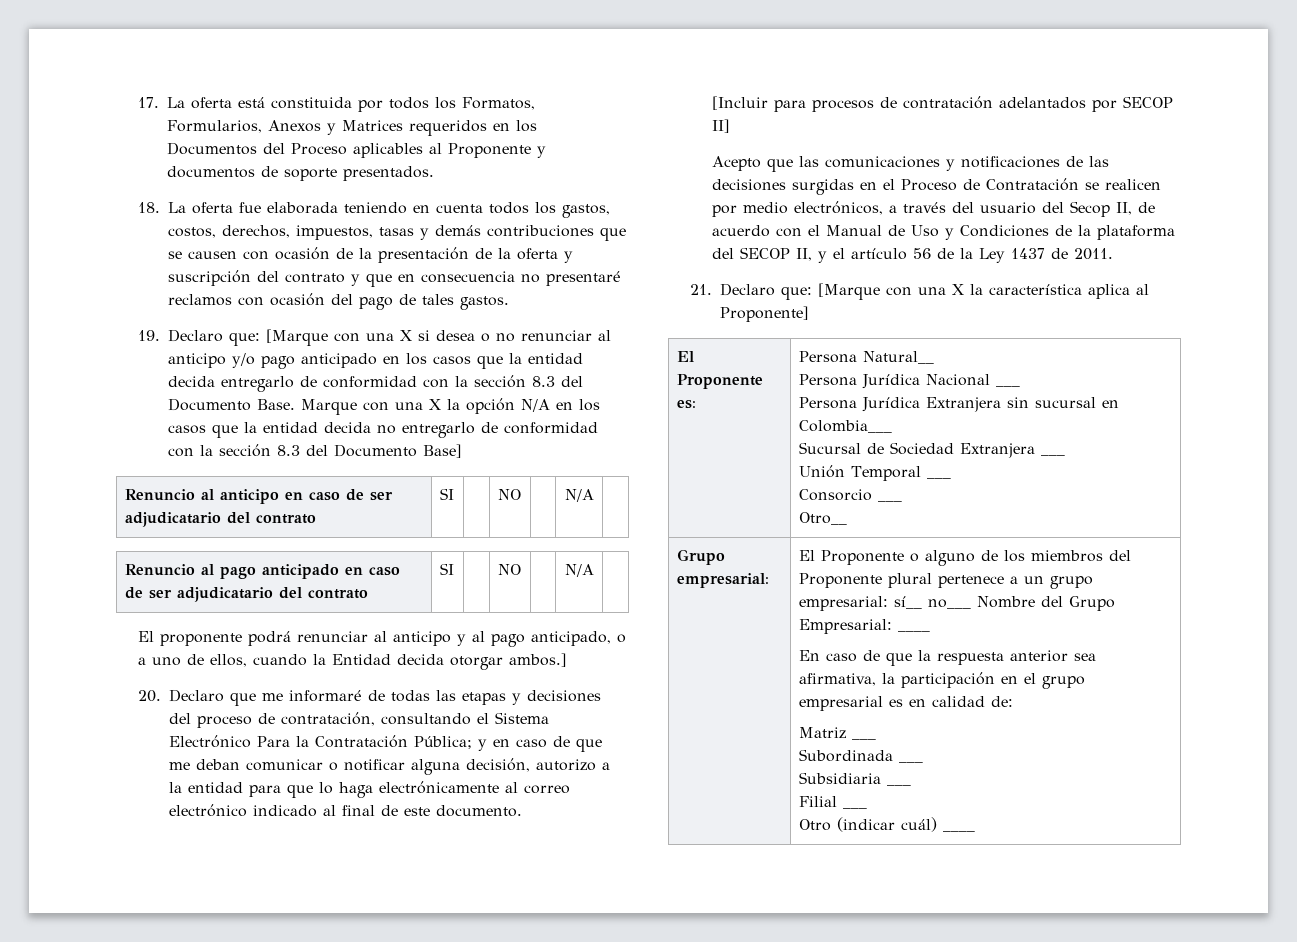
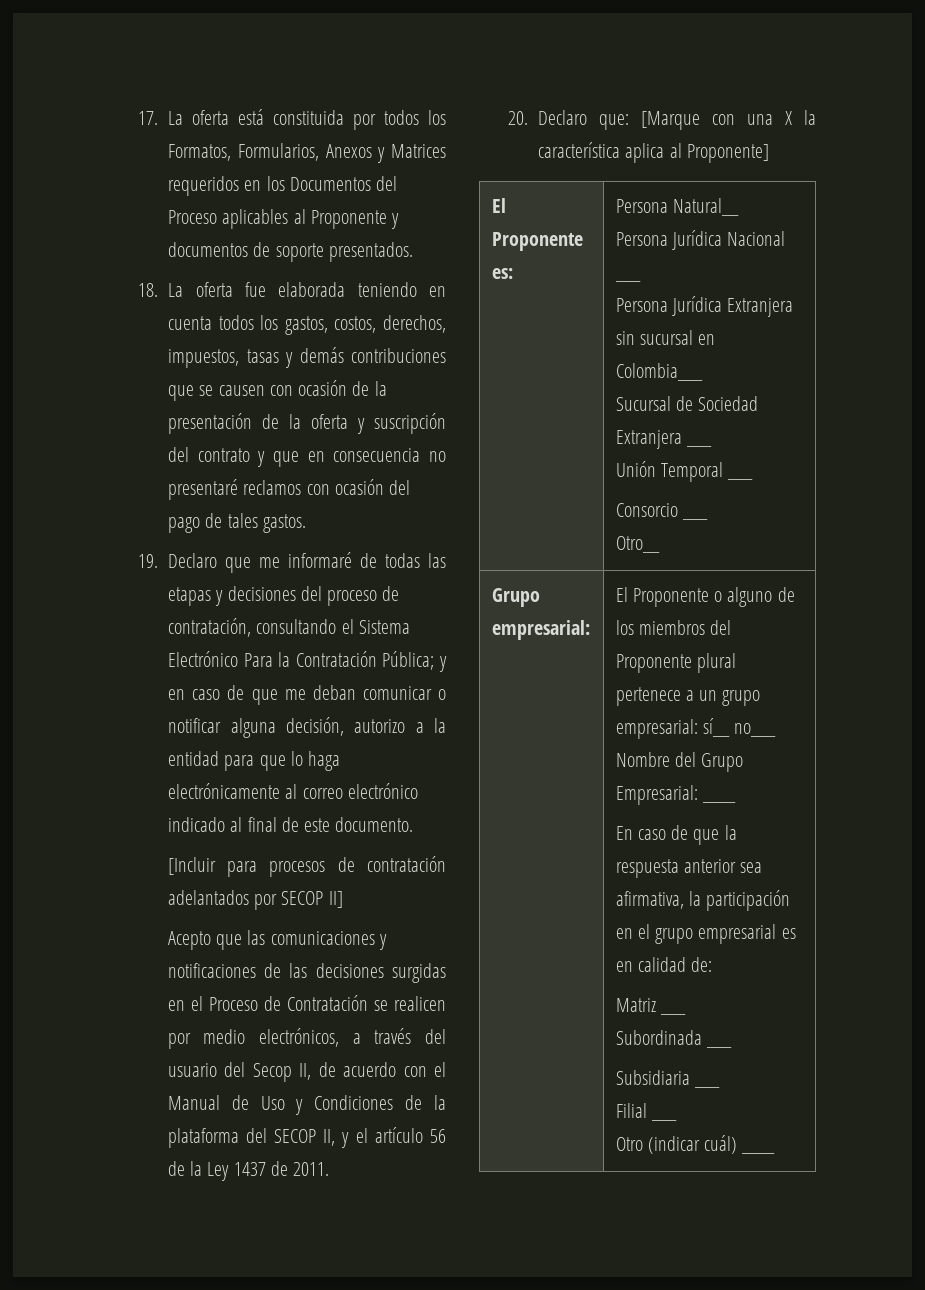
- 19. Declaro que: [Marque con una X si desea o no renunciar al anticipo y/o pago anticipado en los casos que la entidad decida entregarlo de conformidad con la sección 8.3 del Documento Base. Marque con una X la opción N/A en los casos que la entidad decida no entregarlo de conformidad con la sección 8.3 del Documento Base]
- Renuncio al anticipo en caso de ser adjudicatario del contrato | SI | | NO | | N/A |
- Renuncio al pago anticipado en caso de ser adjudicatario del contrato | SI | | NO | | N/A |
- El proponente podrá renunciar al anticipo y al pago anticipado, o a uno de ellos, cuando la Entidad decida otorgar ambos.]
- 20. Declaro que me informaré de todas las etapas y decisiones del proceso de contratación, consultando el Sistema Electrónico Para la Contratación Pública; y en caso de que me deban comunicar o notificar alguna decisión, autorizo a la entidad para que lo haga electrónicamente al correo electrónico indicado al final de este documento.
+ 19. Declaro que me informaré de todas las etapas y decisiones del proceso de contratación, consultando el Sistema Electrónico Para la Contratación Pública; y en caso de que me deban comunicar o notificar alguna decisión, autorizo a la entidad para que lo haga electrónicamente al correo electrónico indicado al final de este documento.
- 21. Declaro que: [Marque con una X la característica aplica al Proponente]
+ 20. Declaro que: [Marque con una X la característica aplica al Proponente]

